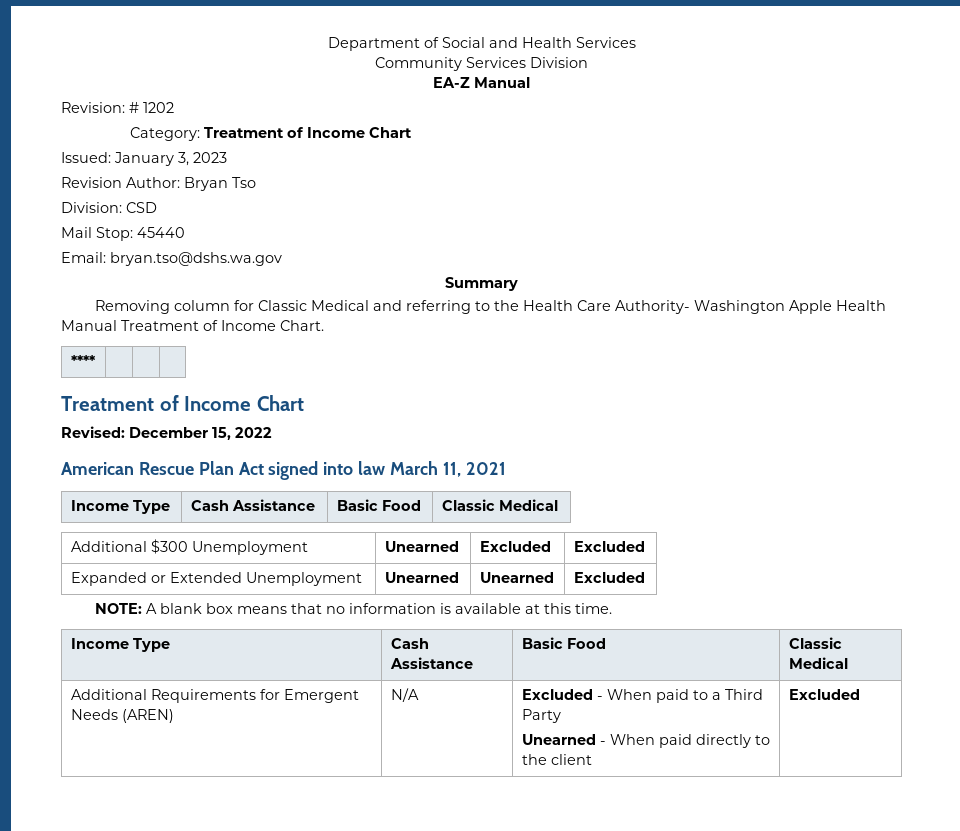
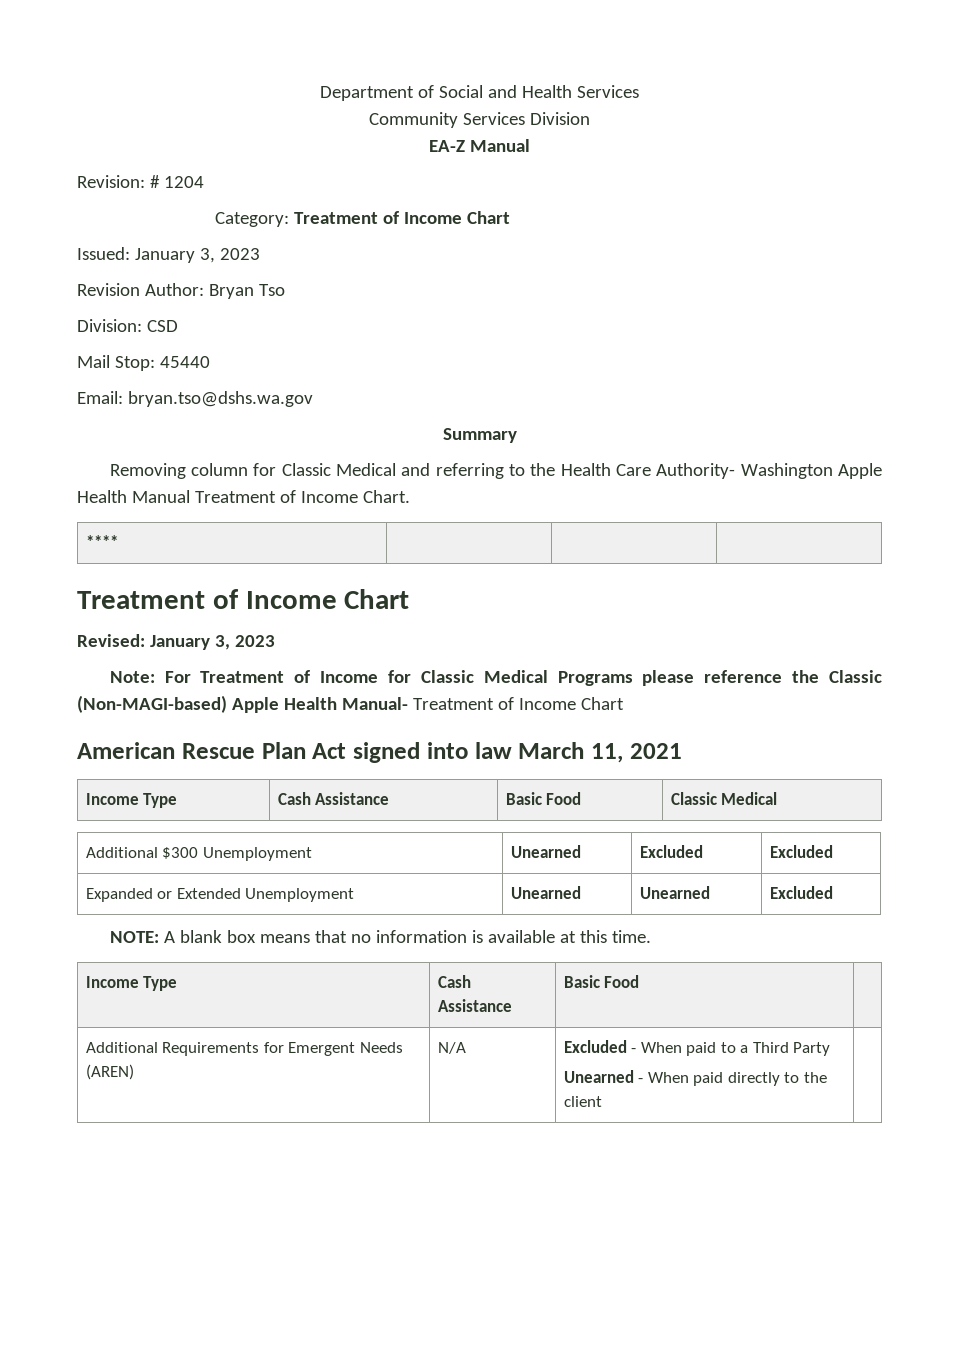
- Revision: # 1202
+ Revision: # 1204
- Revised: December 15, 2022
+ Revised: January 3, 2023
+ Note: For Treatment of Income for Classic Medical Programs please reference the Classic (Non-MAGI-based) Apple Health Manual- Treatment of Income Chart
  NOTE: A blank box means that no information is available at this time.
- Income Type | Cash Assistance | Basic Food | Classic Medical
+ Income Type | Cash Assistance | Basic Food |
  Additional Requirements for Emergent Needs (AREN) | N/A | Excluded - When paid to a Third Party
- Unearned - When paid directly to the client | Excluded
+ Unearned - When paid directly to the client |

